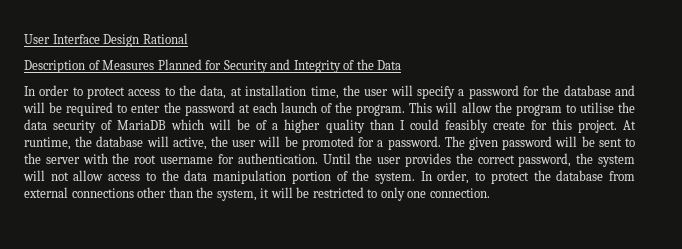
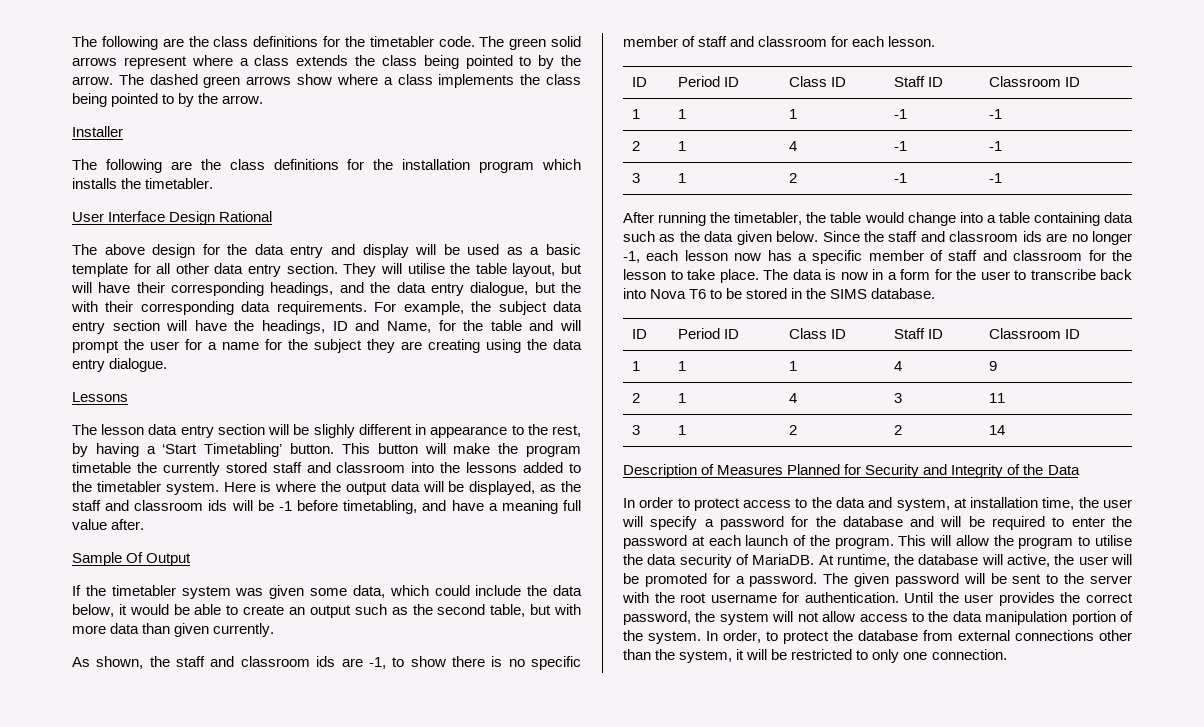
+ The following are the class definitions for the timetabler code. The green solid arrows represent where a class extends the class being pointed to by the arrow. The dashed green arrows show where a class implements the class being pointed to by the arrow.
+ Installer
+ The following are the class definitions for the installation program which installs the timetabler.
  User Interface Design Rational
+ The above design for the data entry and display will be used as a basic template for all other data entry section. They will utilise the table layout, but will have their corresponding headings, and the data entry dialogue, but the with their corresponding data requirements. For example, the subject data entry section will have the headings, ID and Name, for the table and will prompt the user for a name for the subject they are creating using the data entry dialogue.
+ Lessons
+ The lesson data entry section will be slighly different in appearance to the rest, by having a ‘Start Timetabling’ button. This button will make the program timetable the currently stored staff and classroom into the lessons added to the timetabler system. Here is where the output data will be displayed, as the staff and classroom ids will be -1 before timetabling, and have a meaning full value after.
+ Sample Of Output
+ If the timetabler system was given some data, which could include the data below, it would be able to create an output such as the second table, but with more data than given currently.
+ As shown, the staff and classroom ids are -1, to show there is no specific member of staff and classroom for each lesson.
+ ID | Period ID | Class ID | Staff ID | Classroom ID
+ 1 | 1 | 1 | -1 | -1
+ 2 | 1 | 4 | -1 | -1
+ 3 | 1 | 2 | -1 | -1
+ After running the timetabler, the table would change into a table containing data such as the data given below. Since the staff and classroom ids are no longer -1, each lesson now has a specific member of staff and classroom for the lesson to take place. The data is now in a form for the user to transcribe back into Nova T6 to be stored in the SIMS database.
+ ID | Period ID | Class ID | Staff ID | Classroom ID
+ 1 | 1 | 1 | 4 | 9
+ 2 | 1 | 4 | 3 | 11
+ 3 | 1 | 2 | 2 | 14
- In order to protect access to the data, at installation time, the user will specify a password for the database and will be required to enter the password at each launch of the program.
+ In order to protect access to the data and system, at installation time, the user will specify a password for the database and will be required to enter the password at each launch of the program.
- This will allow the program to utilise the data security of MariaDB which will be of a higher quality than I could feasibly create for this project.
+ This will allow the program to utilise the data security of MariaDB.

